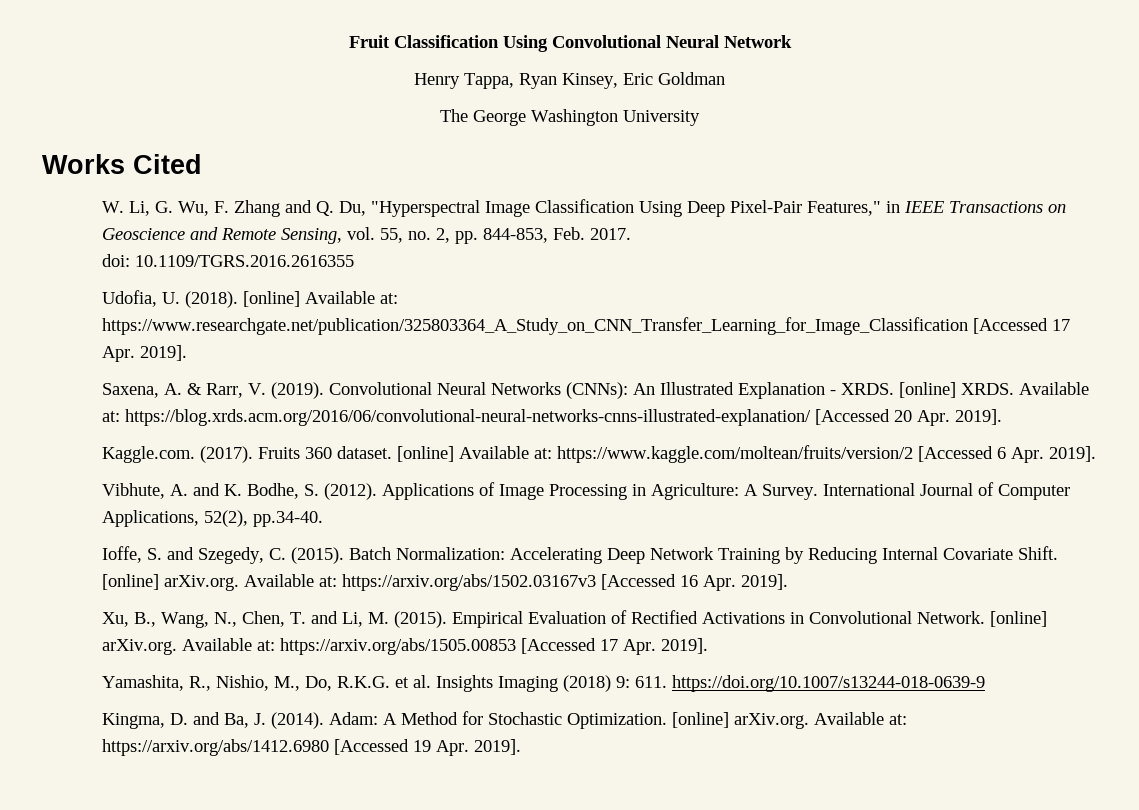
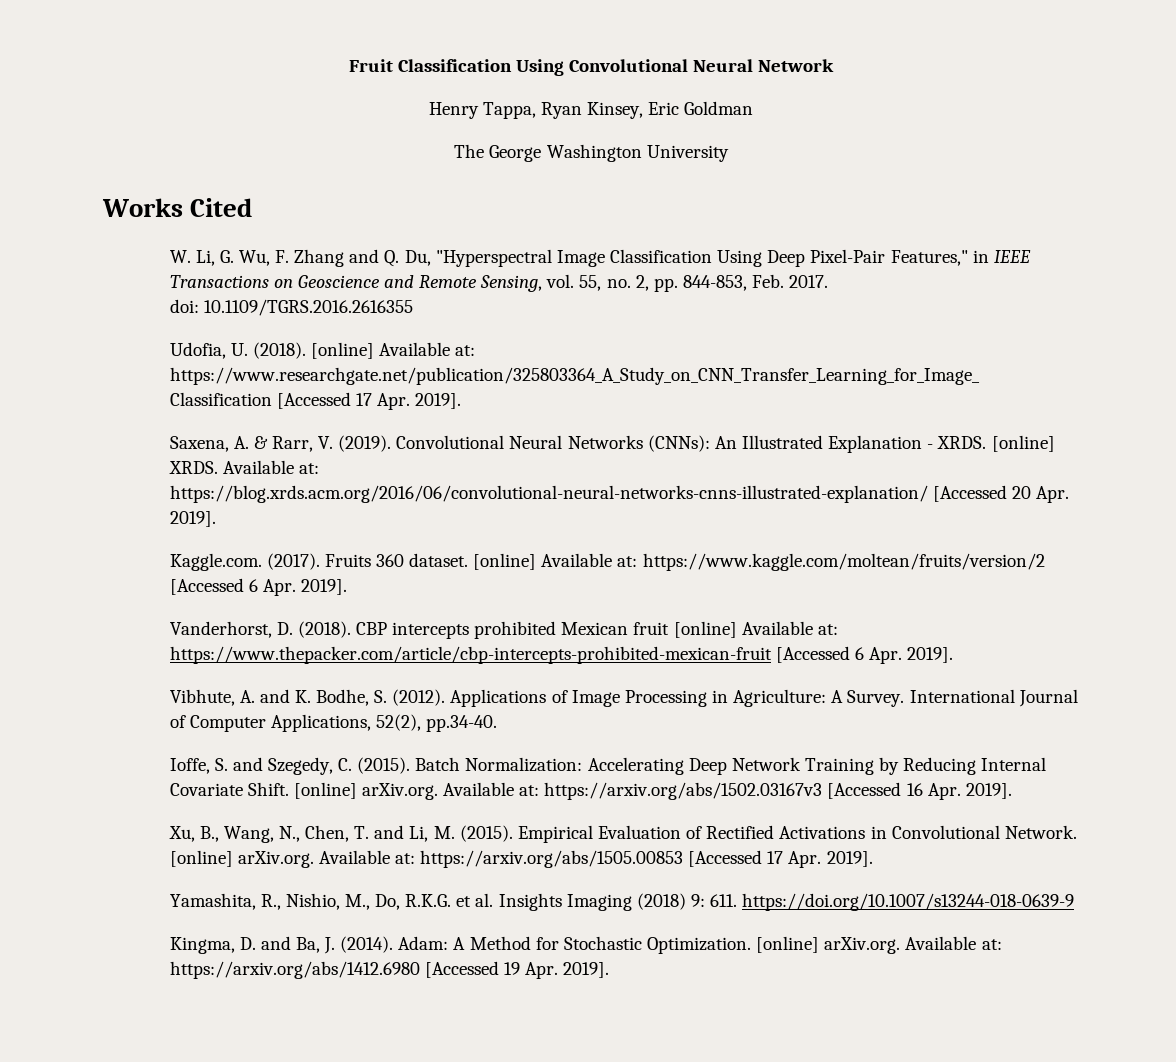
+ Vanderhorst, D. (2018). CBP intercepts prohibited Mexican fruit [online] Available at: https://www.thepacker.com/article/cbp-intercepts-prohibited-mexican-fruit [Accessed 6 Apr. 2019].

